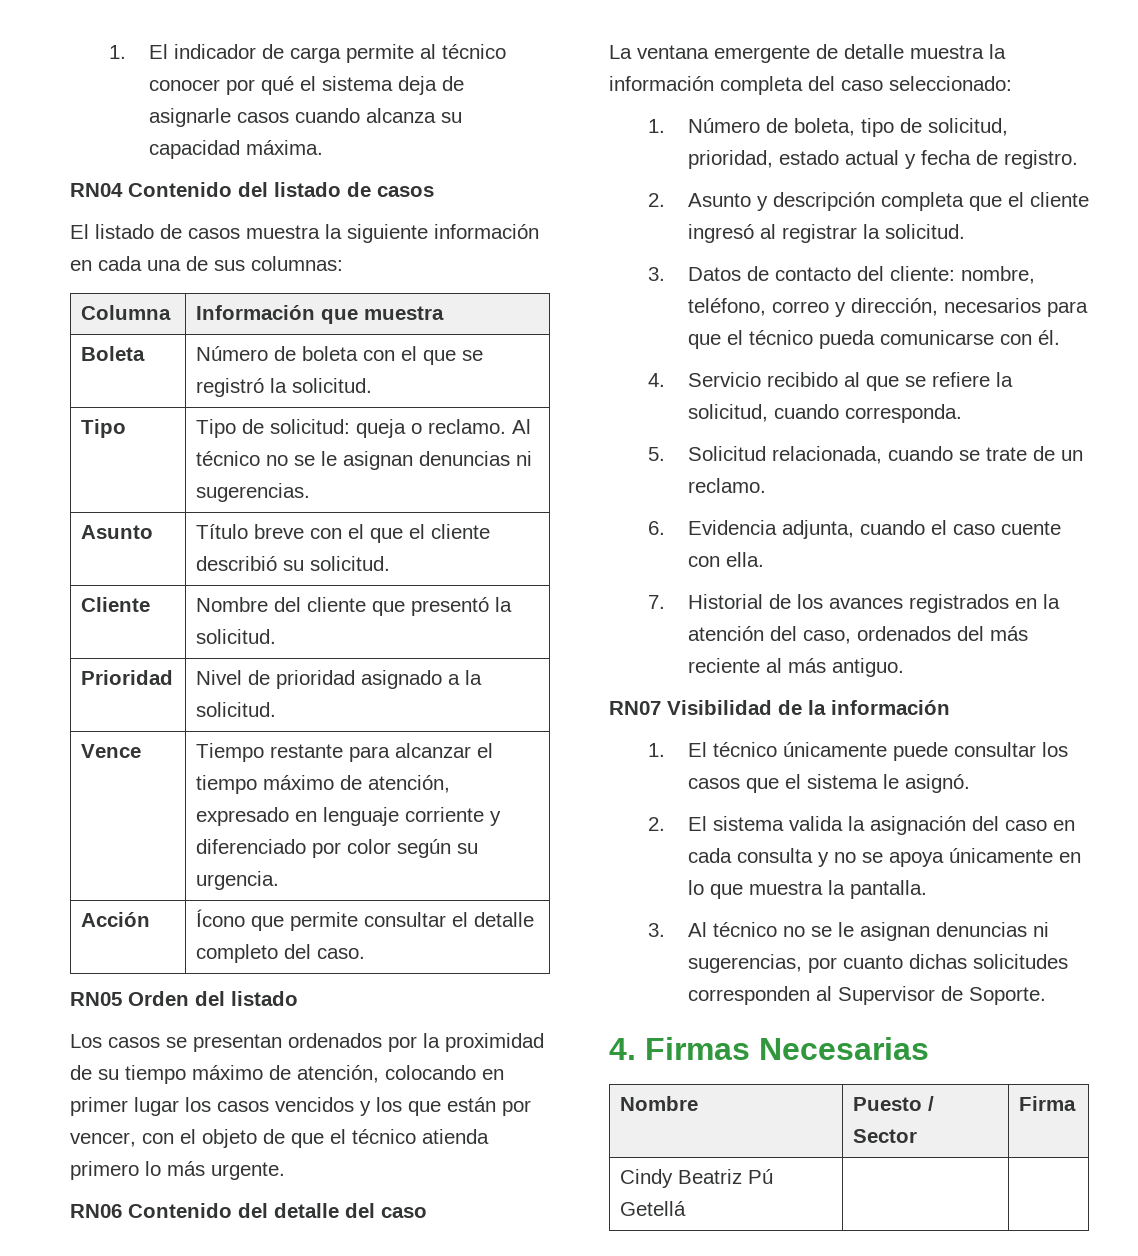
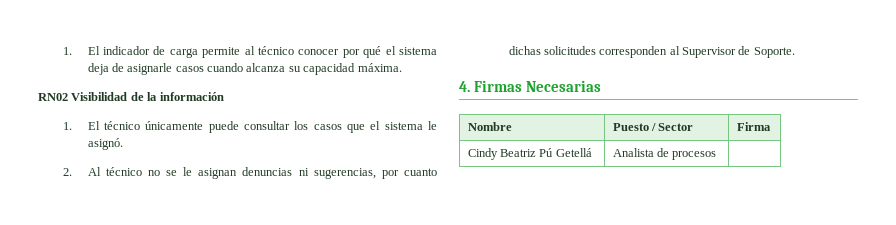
- RN04 Contenido del listado de casos
- El listado de casos muestra la siguiente información en cada una de sus columnas:
- Columna | Información que muestra
- Boleta | Número de boleta con el que se registró la solicitud.
- Tipo | Tipo de solicitud: queja o reclamo. Al técnico no se le asignan denuncias ni sugerencias.
- Asunto | Título breve con el que el cliente describió su solicitud.
- Cliente | Nombre del cliente que presentó la solicitud.
- Prioridad | Nivel de prioridad asignado a la solicitud.
- Vence | Tiempo restante para alcanzar el tiempo máximo de atención, expresado en lenguaje corriente y diferenciado por color según su urgencia.
- Acción | Ícono que permite consultar el detalle completo del caso.
- RN05 Orden del listado
- Los casos se presentan ordenados por la proximidad de su tiempo máximo de atención, colocando en primer lugar los casos vencidos y los que están por vencer, con el objeto de que el técnico atienda primero lo más urgente.
- RN06 Contenido del detalle del caso
- La ventana emergente de detalle muestra la información completa del caso seleccionado:
- 1. Número de boleta, tipo de solicitud, prioridad, estado actual y fecha de registro.
- 2. Asunto y descripción completa que el cliente ingresó al registrar la solicitud.
- 3. Datos de contacto del cliente: nombre, teléfono, correo y dirección, necesarios para que el técnico pueda comunicarse con él.
- 4. Servicio recibido al que se refiere la solicitud, cuando corresponda.
- 5. Solicitud relacionada, cuando se trate de un reclamo.
- 6. Evidencia adjunta, cuando el caso cuente con ella.
- 7. Historial de los avances registrados en la atención del caso, ordenados del más reciente al más antiguo.
- RN07 Visibilidad de la información
+ RN02 Visibilidad de la información
- 2. El sistema valida la asignación del caso en cada consulta y no se apoya únicamente en lo que muestra la pantalla.
- 3. Al técnico no se le asignan denuncias ni sugerencias, por cuanto dichas solicitudes corresponden al Supervisor de Soporte.
+ 2. Al técnico no se le asignan denuncias ni sugerencias, por cuanto dichas solicitudes corresponden al Supervisor de Soporte.
- Cindy Beatriz Pú Getellá | |
+ Cindy Beatriz Pú Getellá | Analista de procesos |

